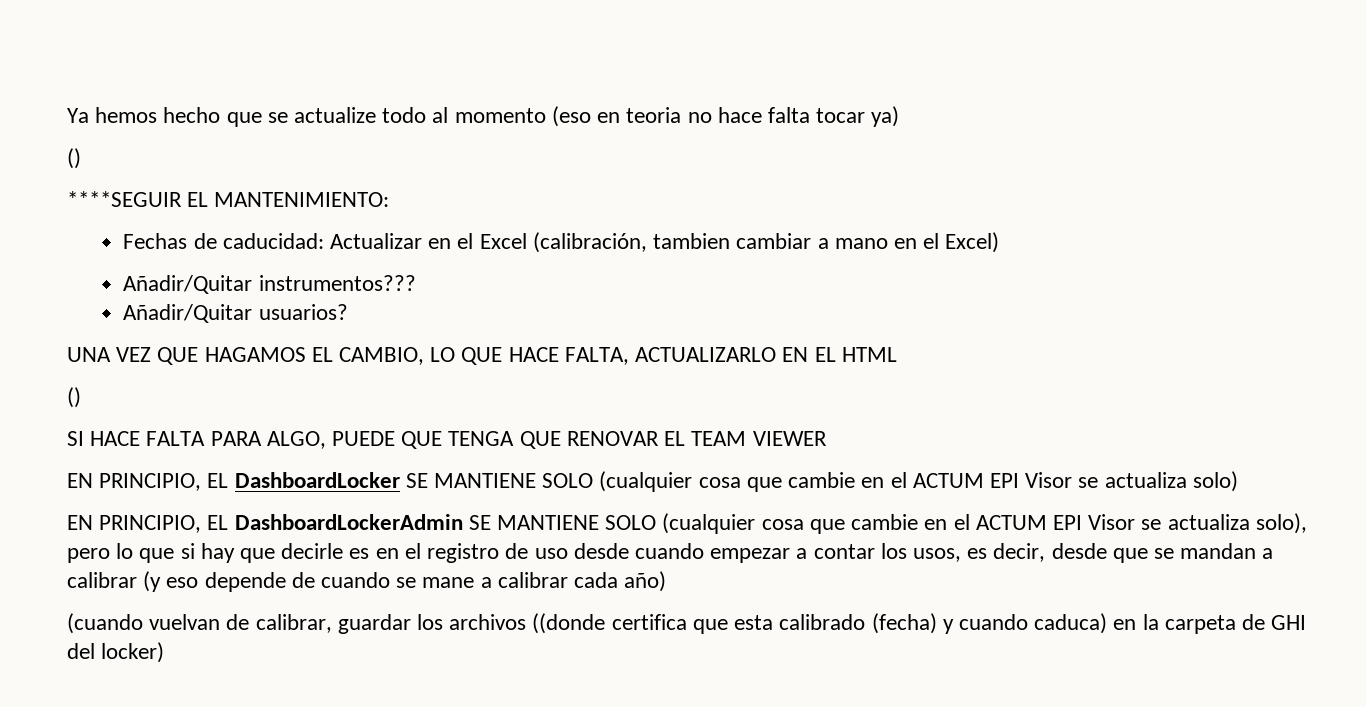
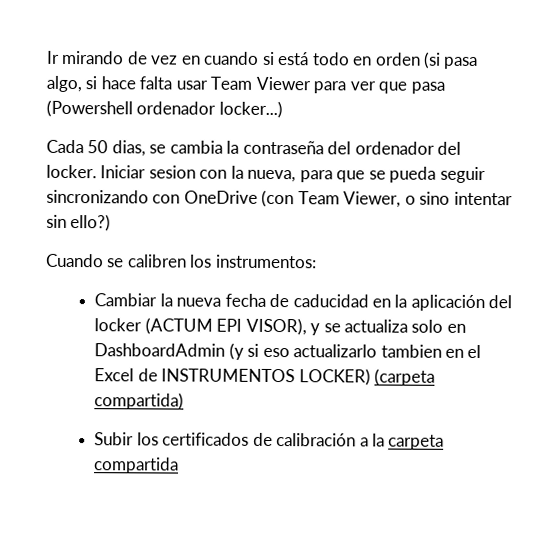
- Ya hemos hecho que se actualize todo al momento (eso en teoria no hace falta tocar ya)
- ()
- ****SEGUIR EL MANTENIMIENTO:
- Fechas de caducidad: Actualizar en el Excel (calibración, tambien cambiar a mano en el Excel)
- Añadir/Quitar instrumentos???
- Añadir/Quitar usuarios?
- UNA VEZ QUE HAGAMOS EL CAMBIO, LO QUE HACE FALTA, ACTUALIZARLO EN EL HTML
- ()
- SI HACE FALTA PARA ALGO, PUEDE QUE TENGA QUE RENOVAR EL TEAM VIEWER
- EN PRINCIPIO, EL DashboardLocker SE MANTIENE SOLO (cualquier cosa que cambie en el ACTUM EPI Visor se actualiza solo)
- EN PRINCIPIO, EL DashboardLockerAdmin SE MANTIENE SOLO (cualquier cosa que cambie en el ACTUM EPI Visor se actualiza solo), pero lo que si hay que decirle es en el registro de uso desde cuando empezar a contar los usos, es decir, desde que se mandan a calibrar (y eso depende de cuando se mane a calibrar cada año)
- (cuando vuelvan de calibrar, guardar los archivos ((donde certifica que esta calibrado (fecha) y cuando caduca) en la carpeta de GHI del locker)
+ Ir mirando de vez en cuando si está todo en orden (si pasa algo, si hace falta usar Team Viewer para ver que pasa (Powershell ordenador locker...)
+ Cada 50 dias, se cambia la contraseña del ordenador del locker. Iniciar sesion con la nueva, para que se pueda seguir sincronizando con OneDrive (con Team Viewer, o sino intentar sin ello?)
+ Cuando se calibren los instrumentos:
+ Cambiar la nueva fecha de caducidad en la aplicación del locker (ACTUM EPI VISOR), y se actualiza solo en DashboardAdmin (y si eso actualizarlo tambien en el Excel de INSTRUMENTOS LOCKER) (carpeta compartida)
+ Subir los certificados de calibración a la carpeta compartida

